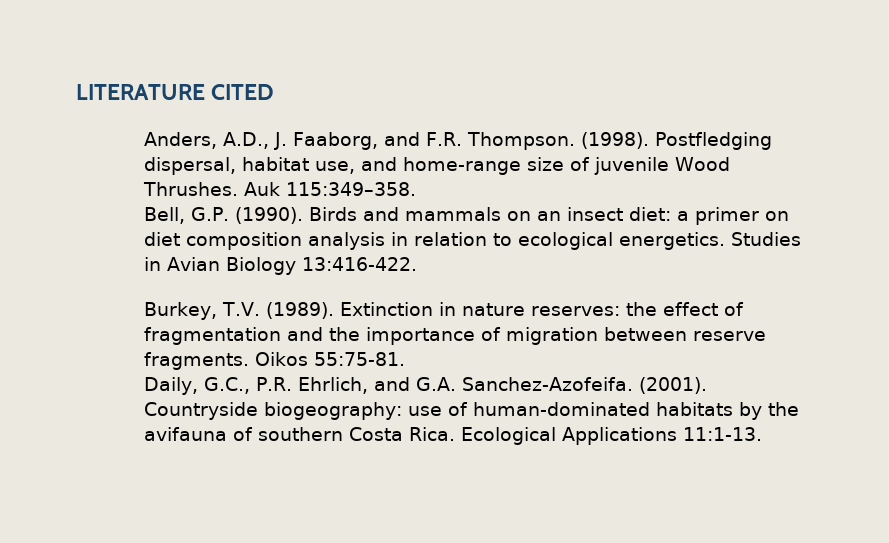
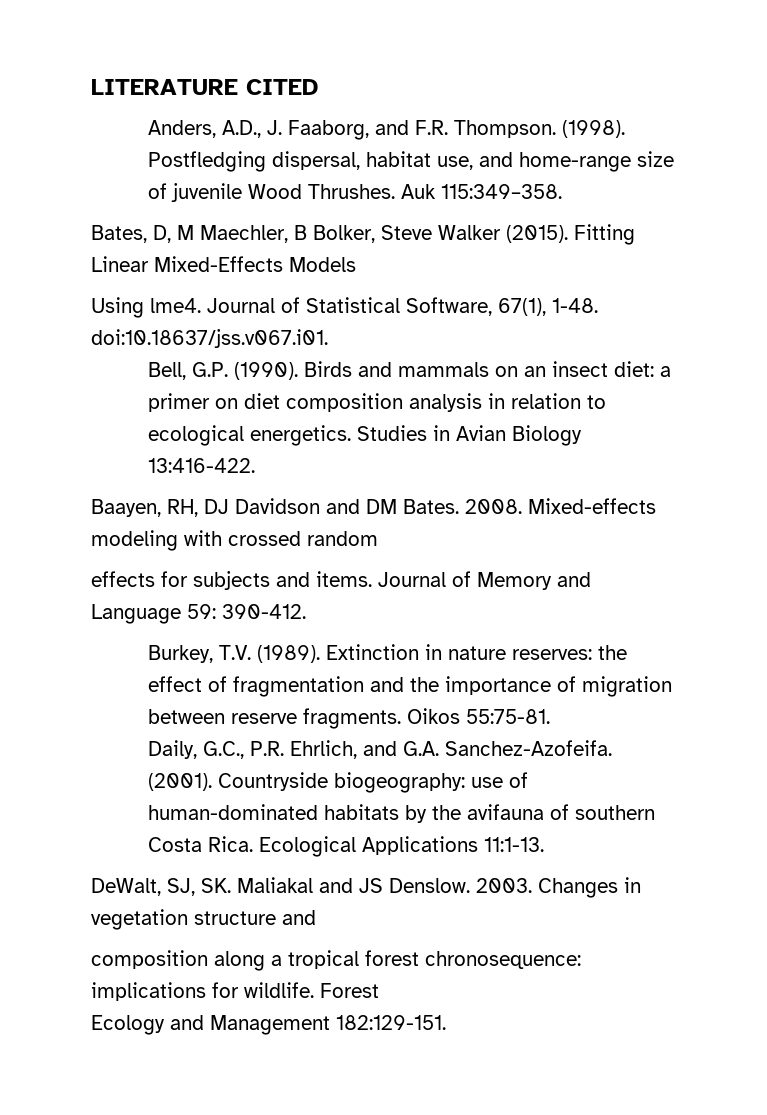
+ Bates, D, M Maechler, B Bolker, Steve Walker (2015). Fitting Linear Mixed-Effects Models
+ Using lme4. Journal of Statistical Software, 67(1), 1-48. doi:10.18637/jss.v067.i01.
+ Baayen, RH, DJ Davidson and DM Bates. 2008. Mixed-effects modeling with crossed random
+ effects for subjects and items. Journal of Memory and Language 59: 390-412.
+ DeWalt, SJ, SK. Maliakal and JS Denslow. 2003. Changes in vegetation structure and
+ composition along a tropical forest chronosequence: implications for wildlife. Forest
+ Ecology and Management 182:129-151.

